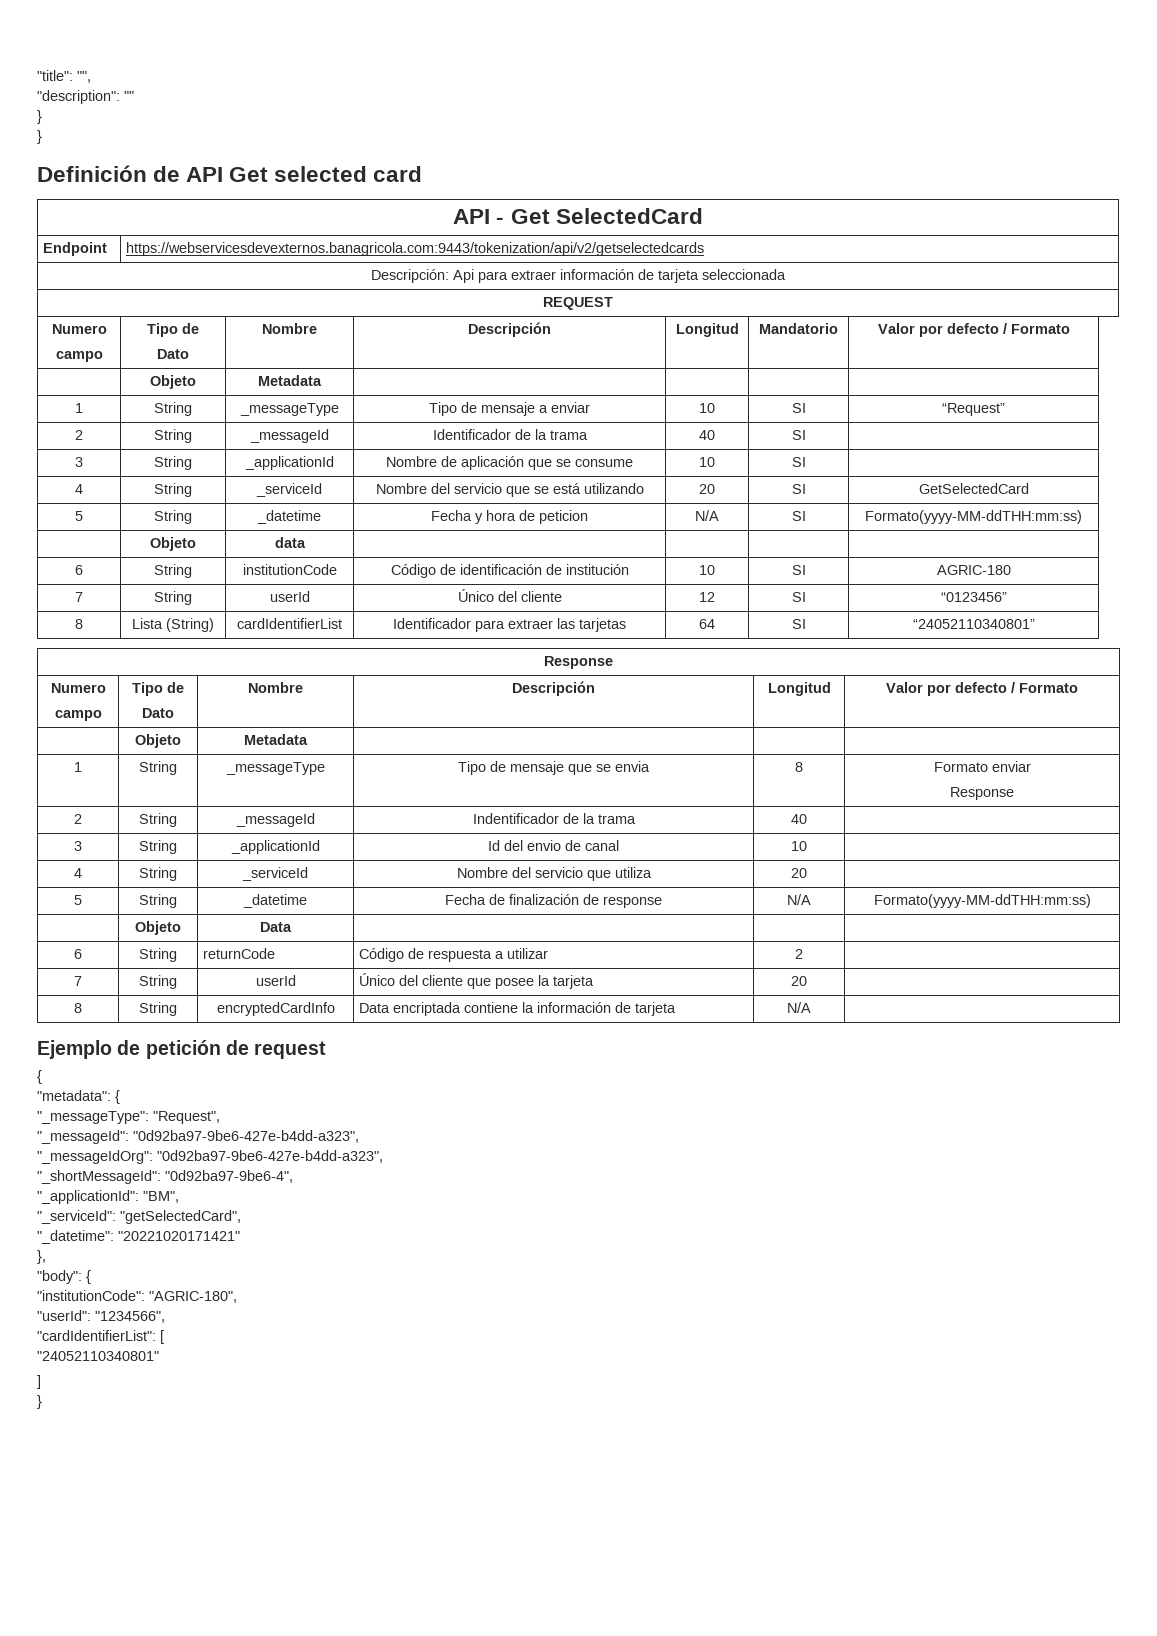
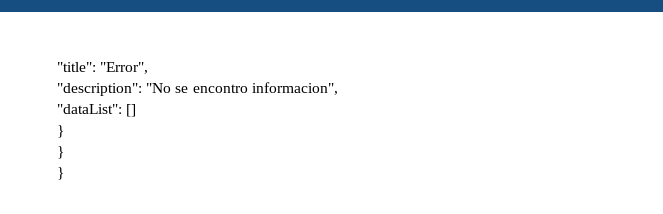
- "title": "",
+ "title": "Error",
- "description": ""
+ "description": "No se encontro informacion",
+ "dataList": []
  }
  }
- Definición de API Get selected card
- API - Get SelectedCard
- Endpoint | https://webservicesdevexternos.banagricola.com:9443/tokenization/api/v2/getselectedcards
- Descripción: Api para extraer información de tarjeta seleccionada
- REQUEST
- Numero
- campo | Tipo de
- Dato | Nombre | Descripción | Longitud | Mandatorio | Valor por defecto / Formato
- | Objeto | Metadata | | | |
- 1 | String | _messageType | Tipo de mensaje a enviar | 10 | SI | “Request”
- 2 | String | _messageId | Identificador de la trama | 40 | SI |
- 3 | String | _applicationId | Nombre de aplicación que se consume | 10 | SI |
- 4 | String | _serviceId | Nombre del servicio que se está utilizando | 20 | SI | GetSelectedCard
- 5 | String | _datetime | Fecha y hora de peticion | N/A | SI | Formato(yyyy-MM-ddTHH:mm:ss)
- | Objeto | data | | | |
- 6 | String | institutionCode | Código de identificación de institución | 10 | SI | AGRIC-180
- 7 | String | userId | Único del cliente | 12 | SI | “0123456”
- 8 | Lista (String) | cardIdentifierList | Identificador para extraer las tarjetas | 64 | SI | “24052110340801”
- Response
- Numero
- campo | Tipo de
- Dato | Nombre | Descripción | Longitud | Valor por defecto / Formato
- | Objeto | Metadata | | |
- 1 | String | _messageType | Tipo de mensaje que se envia | 8 | Formato enviar
- Response
- 2 | String | _messageId | Indentificador de la trama | 40 |
- 3 | String | _applicationId | Id del envio de canal | 10 |
- 4 | String | _serviceId | Nombre del servicio que utiliza | 20 |
- 5 | String | _datetime | Fecha de finalización de response | N/A | Formato(yyyy-MM-ddTHH:mm:ss)
- | Objeto | Data | | |
- 6 | String | returnCode | Código de respuesta a utilizar | 2 |
- 7 | String | userId | Único del cliente que posee la tarjeta | 20 |
- 8 | String | encryptedCardInfo | Data encriptada contiene la información de tarjeta | N/A |
- Ejemplo de petición de request
- {
- "metadata": {
- "_messageType": "Request",
- "_messageId": "0d92ba97-9be6-427e-b4dd-a323",
- "_messageIdOrg": "0d92ba97-9be6-427e-b4dd-a323",
- "_shortMessageId": "0d92ba97-9be6-4",
- "_applicationId": "BM",
- "_serviceId": "getSelectedCard",
- "_datetime": "20221020171421"
- },
- "body": {
- "institutionCode": "AGRIC-180",
- "userId": "1234566",
- "cardIdentifierList": [
- "24052110340801"
- ]

